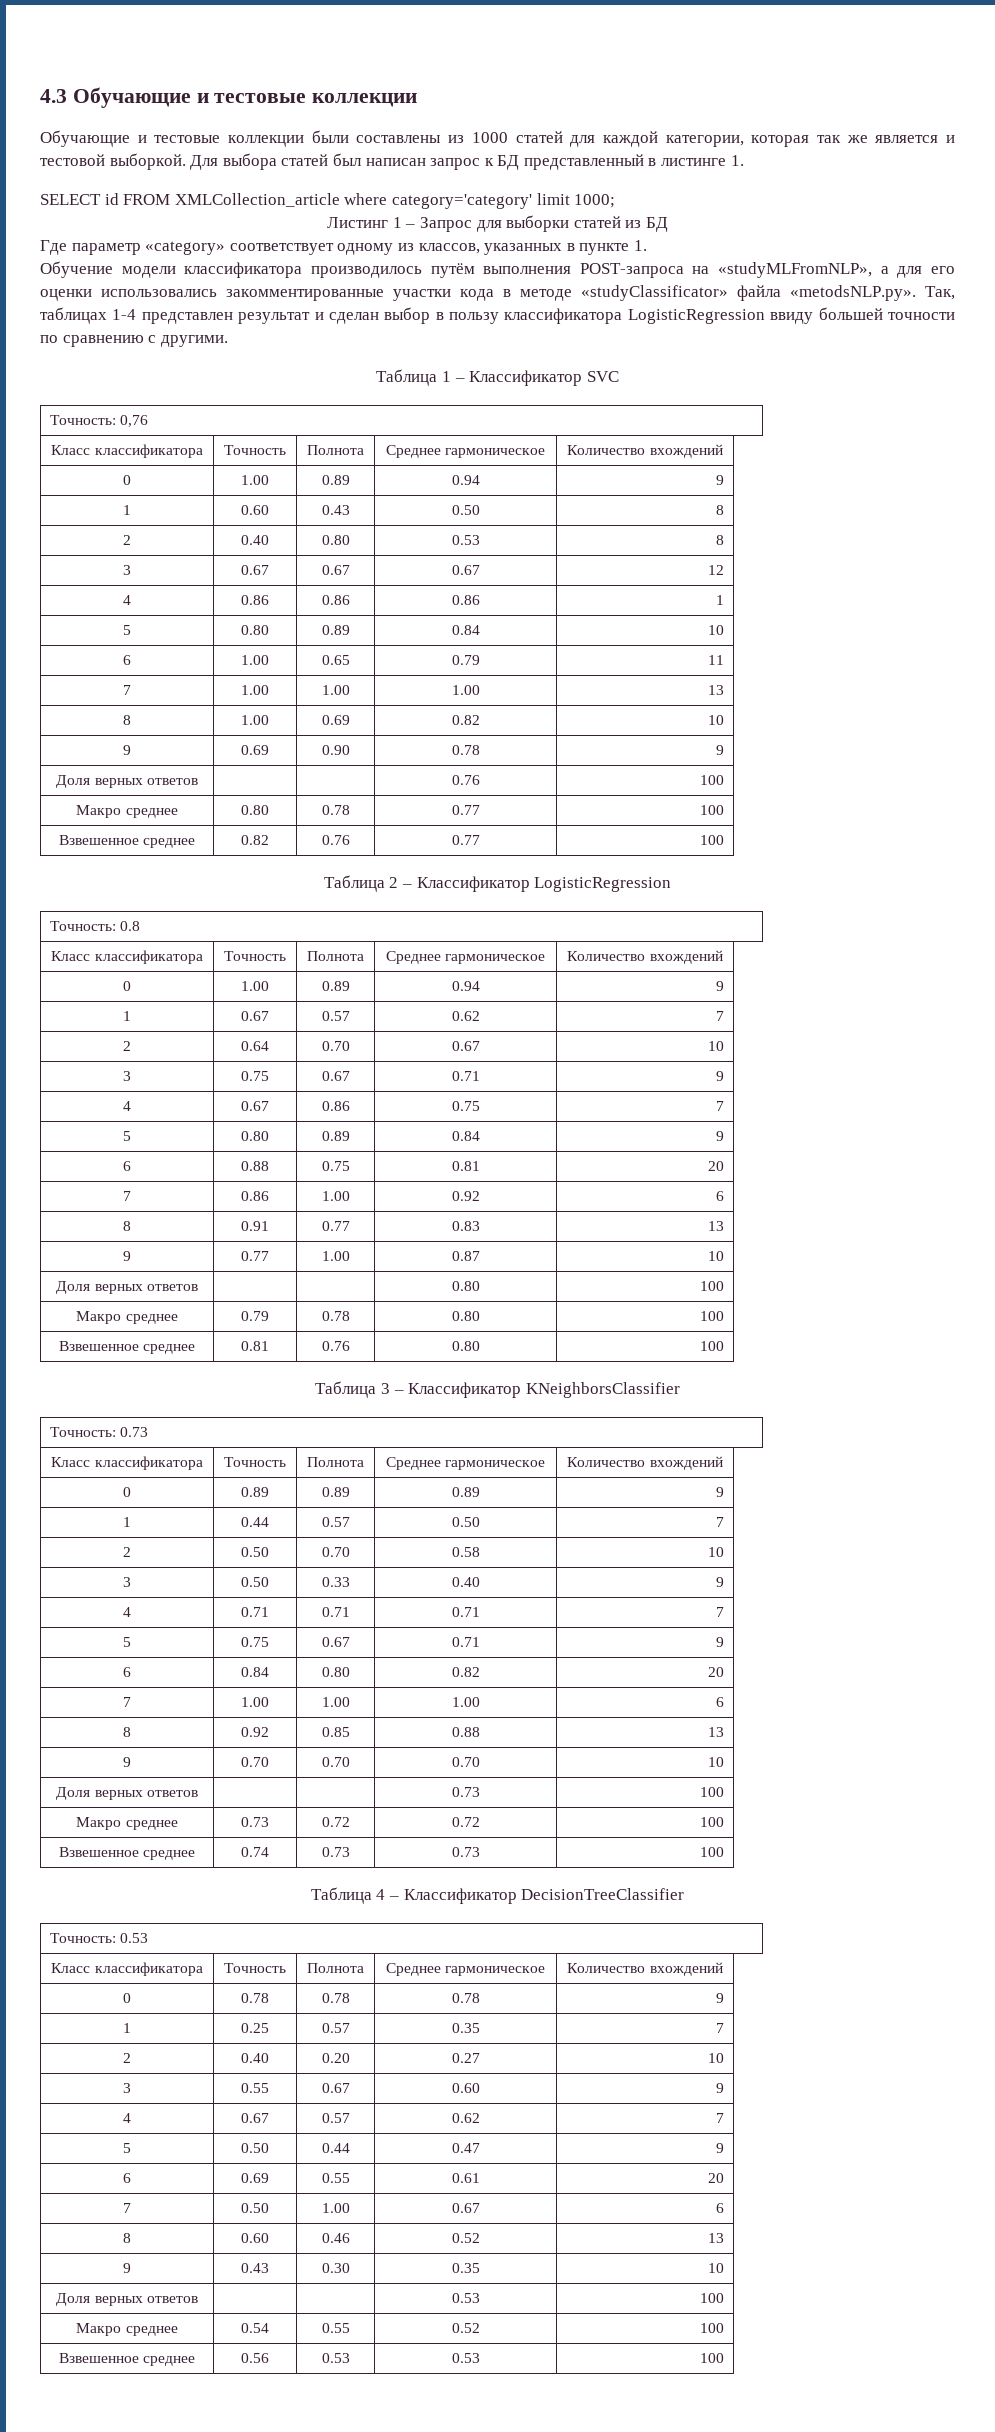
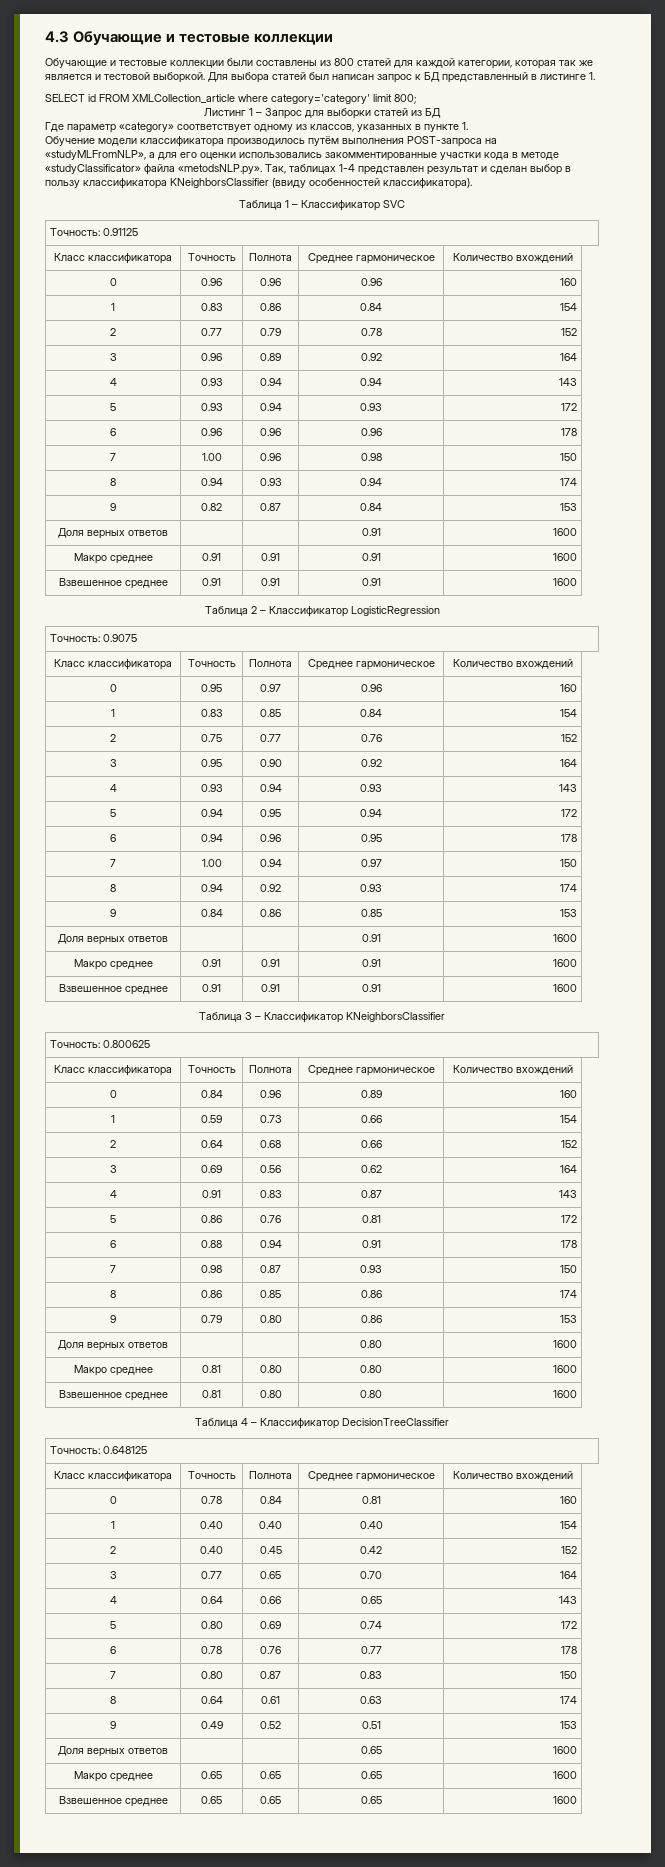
- Обучающие и тестовые коллекции были cоставлены из 1000 статей для каждой категории, которая так же является и тестовой выборкой.
+ Обучающие и тестовые коллекции были cоставлены из 800 статей для каждой категории, которая так же является и тестовой выборкой.
- SELECT id FROM XMLCollection_article where category='category' limit 1000;
+ SELECT id FROM XMLCollection_article where category='category' limit 800;
- Обучение модели классификатора производилось путём выполнения POST-запроса на «studyMLFromNLP», а для его оценки использовались закомментированные участки кода в методе «studyClassificator» файла «metodsNLP.py». Так, таблицах 1-4 представлен результат и сделан выбор в пользу классификатора LogisticRegression ввиду большей точности по сравнению с другими.
+ Обучение модели классификатора производилось путём выполнения POST-запроса на «studyMLFromNLP», а для его оценки использовались закомментированные участки кода в методе «studyClassificator» файла «metodsNLP.py». Так, таблицах 1-4 представлен результат и сделан выбор в пользу классификатора KNeighborsClassifier (ввиду особенностей классификатора).
- Точность: 0,76
+ Точность: 0.91125
  Класс классификатора | Точность | Полнота | Среднее гармоническое | Количество вхождений
- 0 | 1.00 | 0.89 | 0.94 | 9
- 1 | 0.60 | 0.43 | 0.50 | 8
- 2 | 0.40 | 0.80 | 0.53 | 8
- 3 | 0.67 | 0.67 | 0.67 | 12
- 4 | 0.86 | 0.86 | 0.86 | 1
- 5 | 0.80 | 0.89 | 0.84 | 10
- 6 | 1.00 | 0.65 | 0.79 | 11
- 7 | 1.00 | 1.00 | 1.00 | 13
- 8 | 1.00 | 0.69 | 0.82 | 10
- 9 | 0.69 | 0.90 | 0.78 | 9
- Доля верных ответов | | | 0.76 | 100
- Макро среднее | 0.80 | 0.78 | 0.77 | 100
- Взвешенное среднее | 0.82 | 0.76 | 0.77 | 100
+ 0 | 0.96 | 0.96 | 0.96 | 160
+ 1 | 0.83 | 0.86 | 0.84 | 154
+ 2 | 0.77 | 0.79 | 0.78 | 152
+ 3 | 0.96 | 0.89 | 0.92 | 164
+ 4 | 0.93 | 0.94 | 0.94 | 143
+ 5 | 0.93 | 0.94 | 0.93 | 172
+ 6 | 0.96 | 0.96 | 0.96 | 178
+ 7 | 1.00 | 0.96 | 0.98 | 150
+ 8 | 0.94 | 0.93 | 0.94 | 174
+ 9 | 0.82 | 0.87 | 0.84 | 153
+ Доля верных ответов | | | 0.91 | 1600
+ Макро среднее | 0.91 | 0.91 | 0.91 | 1600
+ Взвешенное среднее | 0.91 | 0.91 | 0.91 | 1600
- Точность: 0.8
+ Точность: 0.9075
  Класс классификатора | Точность | Полнота | Среднее гармоническое | Количество вхождений
- 0 | 1.00 | 0.89 | 0.94 | 9
- 1 | 0.67 | 0.57 | 0.62 | 7
- 2 | 0.64 | 0.70 | 0.67 | 10
- 3 | 0.75 | 0.67 | 0.71 | 9
- 4 | 0.67 | 0.86 | 0.75 | 7
- 5 | 0.80 | 0.89 | 0.84 | 9
- 6 | 0.88 | 0.75 | 0.81 | 20
- 7 | 0.86 | 1.00 | 0.92 | 6
- 8 | 0.91 | 0.77 | 0.83 | 13
- 9 | 0.77 | 1.00 | 0.87 | 10
- Доля верных ответов | | | 0.80 | 100
- Макро среднее | 0.79 | 0.78 | 0.80 | 100
- Взвешенное среднее | 0.81 | 0.76 | 0.80 | 100
+ 0 | 0.95 | 0.97 | 0.96 | 160
+ 1 | 0.83 | 0.85 | 0.84 | 154
+ 2 | 0.75 | 0.77 | 0.76 | 152
+ 3 | 0.95 | 0.90 | 0.92 | 164
+ 4 | 0.93 | 0.94 | 0.93 | 143
+ 5 | 0.94 | 0.95 | 0.94 | 172
+ 6 | 0.94 | 0.96 | 0.95 | 178
+ 7 | 1.00 | 0.94 | 0.97 | 150
+ 8 | 0.94 | 0.92 | 0.93 | 174
+ 9 | 0.84 | 0.86 | 0.85 | 153
+ Доля верных ответов | | | 0.91 | 1600
+ Макро среднее | 0.91 | 0.91 | 0.91 | 1600
+ Взвешенное среднее | 0.91 | 0.91 | 0.91 | 1600
- Точность: 0.73
+ Точность: 0.800625
  Класс классификатора | Точность | Полнота | Среднее гармоническое | Количество вхождений
- 0 | 0.89 | 0.89 | 0.89 | 9
- 1 | 0.44 | 0.57 | 0.50 | 7
- 2 | 0.50 | 0.70 | 0.58 | 10
- 3 | 0.50 | 0.33 | 0.40 | 9
- 4 | 0.71 | 0.71 | 0.71 | 7
- 5 | 0.75 | 0.67 | 0.71 | 9
- 6 | 0.84 | 0.80 | 0.82 | 20
- 7 | 1.00 | 1.00 | 1.00 | 6
- 8 | 0.92 | 0.85 | 0.88 | 13
- 9 | 0.70 | 0.70 | 0.70 | 10
- Доля верных ответов | | | 0.73 | 100
- Макро среднее | 0.73 | 0.72 | 0.72 | 100
- Взвешенное среднее | 0.74 | 0.73 | 0.73 | 100
+ 0 | 0.84 | 0.96 | 0.89 | 160
+ 1 | 0.59 | 0.73 | 0.66 | 154
+ 2 | 0.64 | 0.68 | 0.66 | 152
+ 3 | 0.69 | 0.56 | 0.62 | 164
+ 4 | 0.91 | 0.83 | 0.87 | 143
+ 5 | 0.86 | 0.76 | 0.81 | 172
+ 6 | 0.88 | 0.94 | 0.91 | 178
+ 7 | 0.98 | 0.87 | 0.93 | 150
+ 8 | 0.86 | 0.85 | 0.86 | 174
+ 9 | 0.79 | 0.80 | 0.86 | 153
+ Доля верных ответов | | | 0.80 | 1600
+ Макро среднее | 0.81 | 0.80 | 0.80 | 1600
+ Взвешенное среднее | 0.81 | 0.80 | 0.80 | 1600
- Точность: 0.53
+ Точность: 0.648125
- 0 | 0.78 | 0.78 | 0.78 | 9
- 1 | 0.25 | 0.57 | 0.35 | 7
- 2 | 0.40 | 0.20 | 0.27 | 10
- 3 | 0.55 | 0.67 | 0.60 | 9
- 4 | 0.67 | 0.57 | 0.62 | 7
- 5 | 0.50 | 0.44 | 0.47 | 9
- 6 | 0.69 | 0.55 | 0.61 | 20
- 7 | 0.50 | 1.00 | 0.67 | 6
- 8 | 0.60 | 0.46 | 0.52 | 13
- 9 | 0.43 | 0.30 | 0.35 | 10
- Доля верных ответов | | | 0.53 | 100
- Макро среднее | 0.54 | 0.55 | 0.52 | 100
- Взвешенное среднее | 0.56 | 0.53 | 0.53 | 100
+ 0 | 0.78 | 0.84 | 0.81 | 160
+ 1 | 0.40 | 0.40 | 0.40 | 154
+ 2 | 0.40 | 0.45 | 0.42 | 152
+ 3 | 0.77 | 0.65 | 0.70 | 164
+ 4 | 0.64 | 0.66 | 0.65 | 143
+ 5 | 0.80 | 0.69 | 0.74 | 172
+ 6 | 0.78 | 0.76 | 0.77 | 178
+ 7 | 0.80 | 0.87 | 0.83 | 150
+ 8 | 0.64 | 0.61 | 0.63 | 174
+ 9 | 0.49 | 0.52 | 0.51 | 153
+ Доля верных ответов | | | 0.65 | 1600
+ Макро среднее | 0.65 | 0.65 | 0.65 | 1600
+ Взвешенное среднее | 0.65 | 0.65 | 0.65 | 1600

